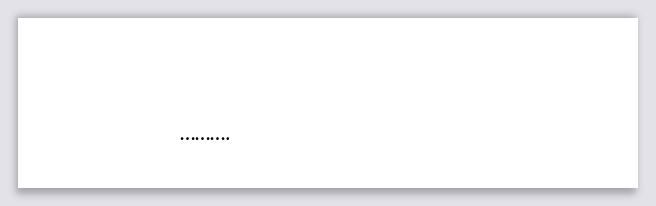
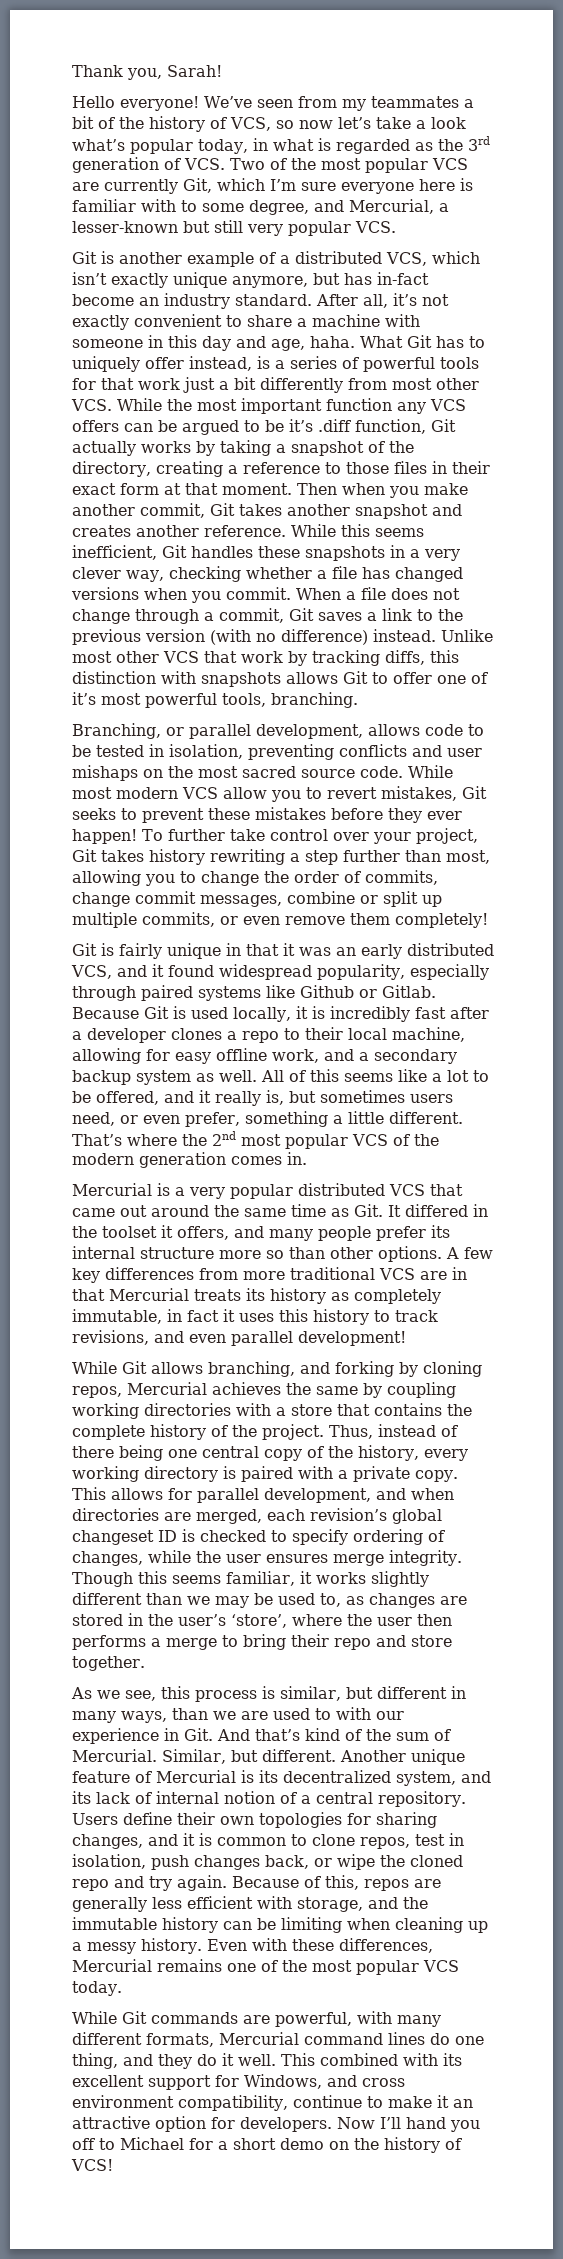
- ……….
+ Thank you, Sarah!
+ Hello everyone! We’ve seen from my teammates a bit of the history of VCS, so now let’s take a look what’s popular today, in what is regarded as the 3rd generation of VCS. Two of the most popular VCS are currently Git, which I’m sure everyone here is familiar with to some degree, and Mercurial, a lesser-known but still very popular VCS.
+ Git is another example of a distributed VCS, which isn’t exactly unique anymore, but has in-fact become an industry standard. After all, it’s not exactly convenient to share a machine with someone in this day and age, haha. What Git has to uniquely offer instead, is a series of powerful tools for that work just a bit differently from most other VCS. While the most important function any VCS offers can be argued to be it’s .diff function, Git actually works by taking a snapshot of the directory, creating a reference to those files in their exact form at that moment. Then when you make another commit, Git takes another snapshot and creates another reference. While this seems inefficient, Git handles these snapshots in a very clever way, checking whether a file has changed versions when you commit. When a file does not change through a commit, Git saves a link to the previous version (with no difference) instead. Unlike most other VCS that work by tracking diffs, this distinction with snapshots allows Git to offer one of it’s most powerful tools, branching.
+ Branching, or parallel development, allows code to be tested in isolation, preventing conflicts and user mishaps on the most sacred source code. While most modern VCS allow you to revert mistakes, Git seeks to prevent these mistakes before they ever happen! To further take control over your project, Git takes history rewriting a step further than most, allowing you to change the order of commits, change commit messages, combine or split up multiple commits, or even remove them completely!
+ Git is fairly unique in that it was an early distributed VCS, and it found widespread popularity, especially through paired systems like Github or Gitlab. Because Git is used locally, it is incredibly fast after a developer clones a repo to their local machine, allowing for easy offline work, and a secondary backup system as well. All of this seems like a lot to be offered, and it really is, but sometimes users need, or even prefer, something a little different. That’s where the 2nd most popular VCS of the modern generation comes in.
+ Mercurial is a very popular distributed VCS that came out around the same time as Git. It differed in the toolset it offers, and many people prefer its internal structure more so than other options. A few key differences from more traditional VCS are in that Mercurial treats its history as completely immutable, in fact it uses this history to track revisions, and even parallel development!
+ While Git allows branching, and forking by cloning repos, Mercurial achieves the same by coupling working directories with a store that contains the complete history of the project. Thus, instead of there being one central copy of the history, every working directory is paired with a private copy. This allows for parallel development, and when directories are merged, each revision’s global changeset ID is checked to specify ordering of changes, while the user ensures merge integrity. Though this seems familiar, it works slightly different than we may be used to, as changes are stored in the user’s ‘store’, where the user then performs a merge to bring their repo and store together.
+ As we see, this process is similar, but different in many ways, than we are used to with our experience in Git. And that’s kind of the sum of Mercurial. Similar, but different. Another unique feature of Mercurial is its decentralized system, and its lack of internal notion of a central repository. Users define their own topologies for sharing changes, and it is common to clone repos, test in isolation, push changes back, or wipe the cloned repo and try again. Because of this, repos are generally less efficient with storage, and the immutable history can be limiting when cleaning up a messy history. Even with these differences, Mercurial remains one of the most popular VCS today.
+ While Git commands are powerful, with many different formats, Mercurial command lines do one thing, and they do it well. This combined with its excellent support for Windows, and cross environment compatibility, continue to make it an attractive option for developers. Now I’ll hand you off to Michael for a short demo on the history of VCS!

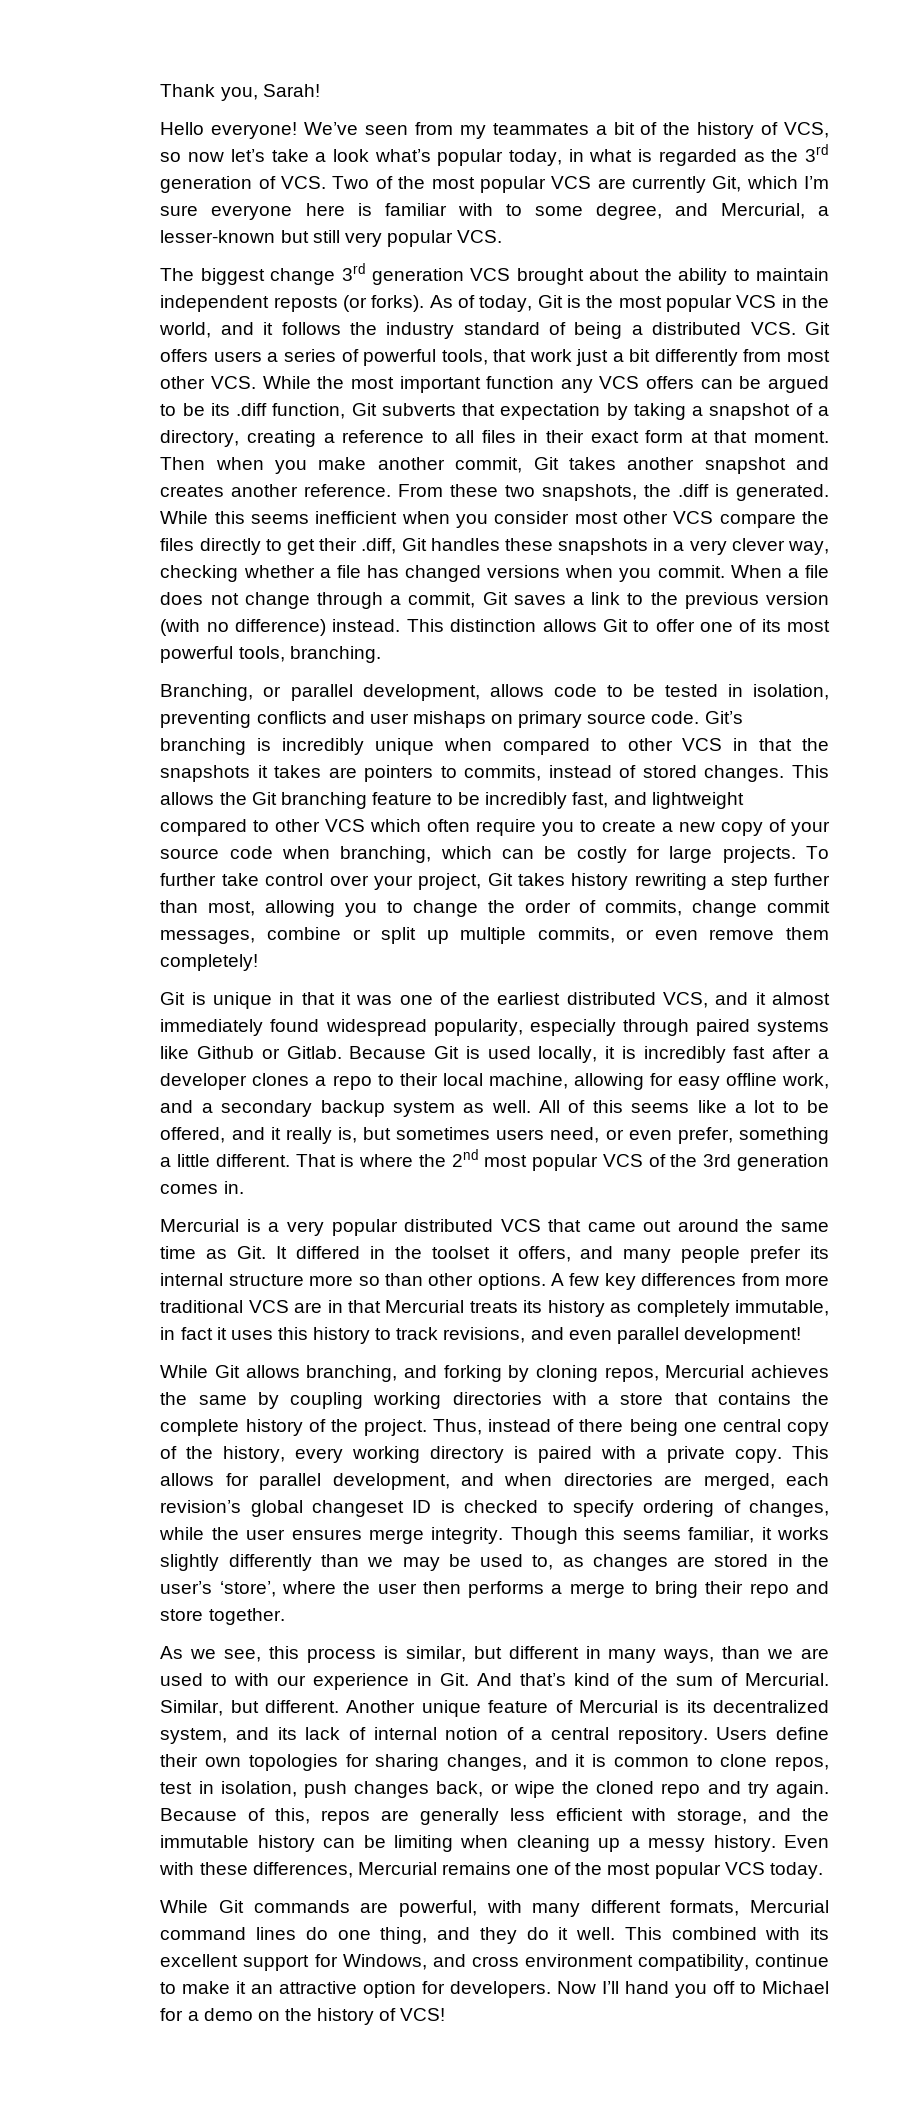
- Git is another example of a distributed VCS, which isn’t exactly unique anymore, but has in-fact become an industry standard. After all, it’s not exactly convenient to share a machine with someone in this day and age, haha. What Git has to uniquely offer instead, is a series of powerful tools for that work just a bit differently from most other VCS. While the most important function any VCS offers can be argued to be it’s .diff function, Git actually works by taking a snapshot of the directory, creating a reference to those files in their exact form at that moment.
+ The biggest change 3rd generation VCS brought about the ability to maintain independent reposts (or forks). As of today, Git is the most popular VCS in the world, and it follows the industry standard of being a distributed VCS. Git offers users a series of powerful tools, that work just a bit differently from most other VCS. While the most important function any VCS offers can be argued to be its .diff function, Git subverts that expectation by taking a snapshot of a directory, creating a reference to all files in their exact form at that moment.
- While this seems inefficient, Git handles these snapshots in a very clever way, checking whether a file has changed versions when you commit.
+ From these two snapshots, the .diff is generated. While this seems inefficient when you consider most other VCS compare the files directly to get their .diff, Git handles these snapshots in a very clever way, checking whether a file has changed versions when you commit.
- Unlike most other VCS that work by tracking diffs, this distinction with snapshots allows Git to offer one of it’s most powerful tools, branching.
+ This distinction allows Git to offer one of its most powerful tools, branching.
- Branching, or parallel development, allows code to be tested in isolation, preventing conflicts and user mishaps on the most sacred source code. While most modern VCS allow you to revert mistakes, Git seeks to prevent these mistakes before they ever happen!
+ Branching, or parallel development, allows code to be tested in isolation, preventing conflicts and user mishaps on primary source code. Git’s branching is incredibly unique when compared to other VCS in that the snapshots it takes are pointers to commits, instead of stored changes. This allows the Git branching feature to be incredibly fast, and lightweight compared to other VCS which often require you to create a new copy of your source code when branching, which can be costly for large projects.
- Git is fairly unique in that it was an early distributed VCS, and it found widespread popularity, especially through paired systems like Github or Gitlab.
+ Git is unique in that it was one of the earliest distributed VCS, and it almost immediately found widespread popularity, especially through paired systems like Github or Gitlab.
- That’s where the 2nd most popular VCS of the modern generation comes in.
+ That is where the 2nd most popular VCS of the 3rd generation comes in.
- Though this seems familiar, it works slightly different than we may be used to, as changes are stored in the user’s ‘store’, where the user then performs a merge to bring their repo and store together.
+ Though this seems familiar, it works slightly differently than we may be used to, as changes are stored in the user’s ‘store’, where the user then performs a merge to bring their repo and store together.
- Now I’ll hand you off to Michael for a short demo on the history of VCS!
+ Now I’ll hand you off to Michael for a demo on the history of VCS!

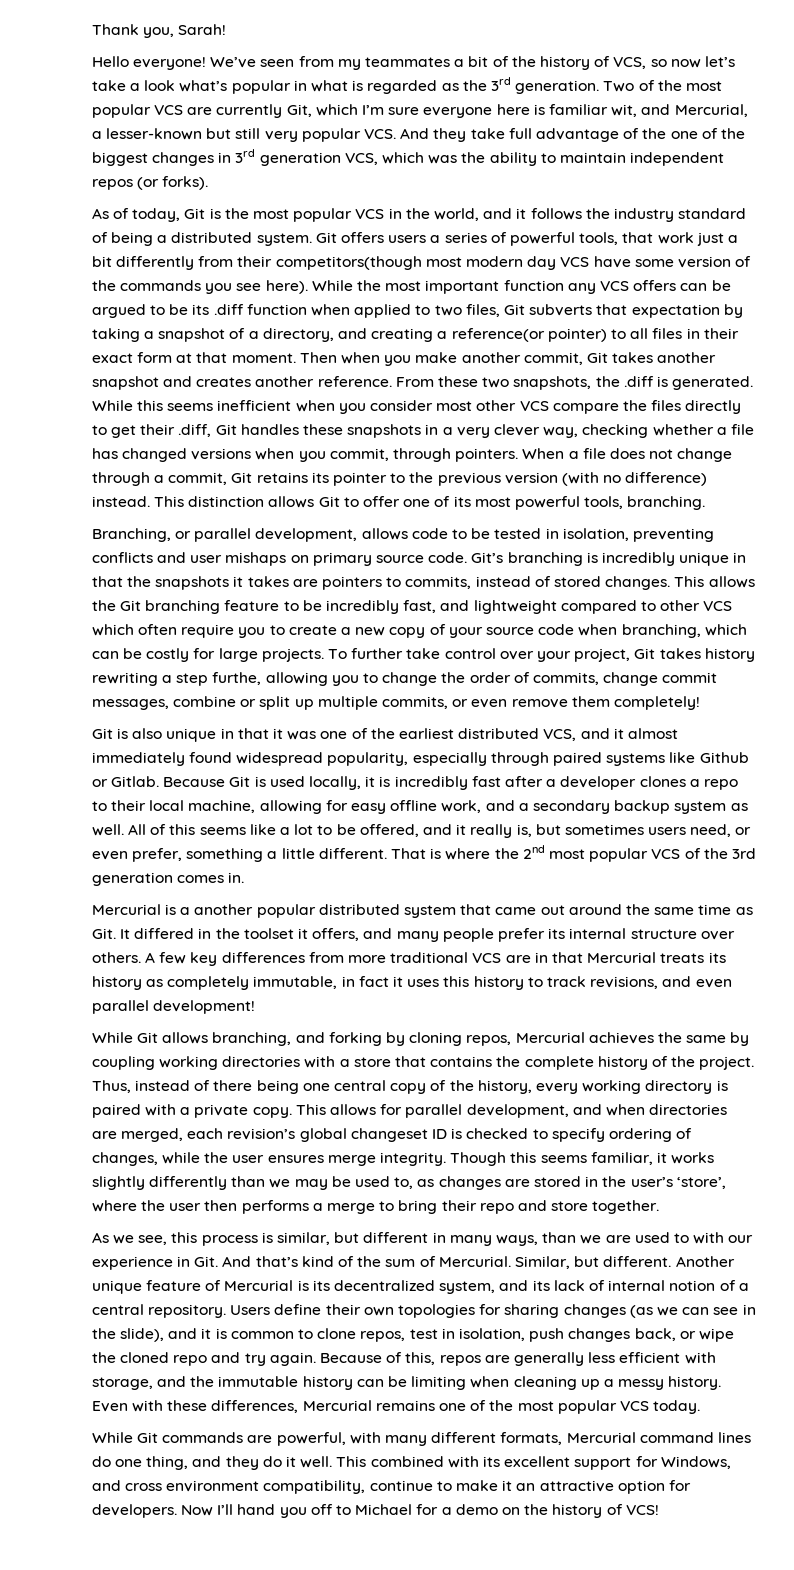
- We’ve seen from my teammates a bit of the history of VCS, so now let’s take a look what’s popular today, in what is regarded as the 3rd generation of VCS. Two of the most popular VCS are currently Git, which I’m sure everyone here is familiar with to some degree, and Mercurial, a lesser-known but still very popular VCS.
- The biggest change 3rd generation VCS brought about the ability to maintain independent reposts (or forks). As of today, Git is the most popular VCS in the world, and it follows the industry standard of being a distributed VCS. Git offers users a series of powerful tools, that work just a bit differently from most other VCS. While the most important function any VCS offers can be argued to be its .diff function, Git subverts that expectation by taking a snapshot of a directory, creating a reference to all files in their exact form at that moment.
+ We’ve seen from my teammates a bit of the history of VCS, so now let’s take a look what’s popular in what is regarded as the 3rd generation. Two of the most popular VCS are currently Git, which I’m sure everyone here is familiar wit, and Mercurial, a lesser-known but still very popular VCS. And they take full advantage of the one of the biggest changes in 3rd generation VCS, which was the ability to maintain independent repos (or forks).
+ As of today, Git is the most popular VCS in the world, and it follows the industry standard of being a distributed system. Git offers users a series of powerful tools, that work just a bit differently from their competitors(though most modern day VCS have some version of the commands you see here). While the most important function any VCS offers can be argued to be its .diff function when applied to two files, Git subverts that expectation by taking a snapshot of a directory, and creating a reference(or pointer) to all files in their exact form at that moment.
- While this seems inefficient when you consider most other VCS compare the files directly to get their .diff, Git handles these snapshots in a very clever way, checking whether a file has changed versions when you commit.
+ While this seems inefficient when you consider most other VCS compare the files directly to get their .diff, Git handles these snapshots in a very clever way, checking whether a file has changed versions when you commit, through pointers.
- When a file does not change through a commit, Git saves a link to the previous version (with no difference) instead.
+ When a file does not change through a commit, Git retains its pointer to the previous version (with no difference) instead.
- Git’s branching is incredibly unique when compared to other VCS in that the snapshots it takes are pointers to commits, instead of stored changes.
+ Git’s branching is incredibly unique in that the snapshots it takes are pointers to commits, instead of stored changes.
- To further take control over your project, Git takes history rewriting a step further than most, allowing you to change the order of commits, change commit messages, combine or split up multiple commits, or even remove them completely!
+ To further take control over your project, Git takes history rewriting a step furthe, allowing you to change the order of commits, change commit messages, combine or split up multiple commits, or even remove them completely!
- Git is unique in that it was one of the earliest distributed VCS, and it almost immediately found widespread popularity, especially through paired systems like Github or Gitlab.
+ Git is also unique in that it was one of the earliest distributed VCS, and it almost immediately found widespread popularity, especially through paired systems like Github or Gitlab.
- Mercurial is a very popular distributed VCS that came out around the same time as Git. It differed in the toolset it offers, and many people prefer its internal structure more so than other options.
+ Mercurial is a another popular distributed system that came out around the same time as Git. It differed in the toolset it offers, and many people prefer its internal structure over others.
- Users define their own topologies for sharing changes, and it is common to clone repos, test in isolation, push changes back, or wipe the cloned repo and try again.
+ Users define their own topologies for sharing changes (as we can see in the slide), and it is common to clone repos, test in isolation, push changes back, or wipe the cloned repo and try again.

